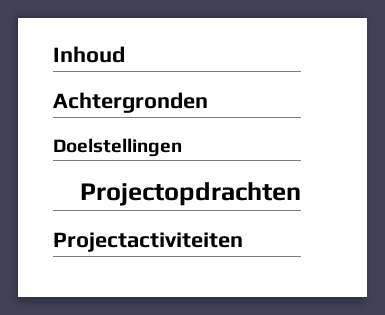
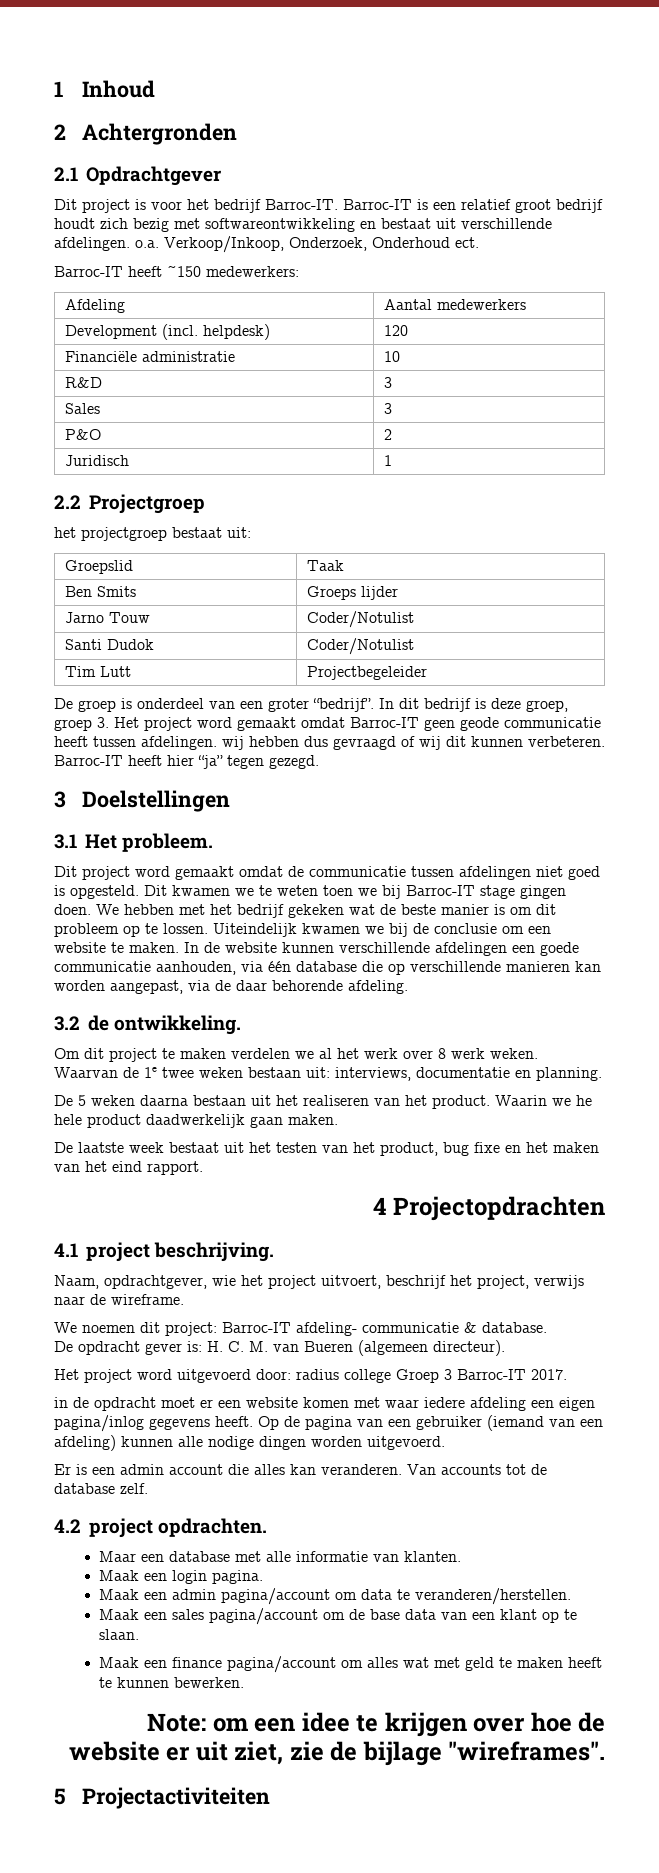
- Inhoud
+ 1 Inhoud
- Achtergronden
+ 2 Achtergronden
- Doelstellingen
- Projectopdrachten
- Projectactiviteiten
+ 2.1 Opdrachtgever
+ Dit project is voor het bedrijf Barroc-IT. Barroc-IT is een relatief groot bedrijf houdt zich bezig met softwareontwikkeling en bestaat uit verschillende afdelingen. o.a. Verkoop/Inkoop, Onderzoek, Onderhoud ect.
+ Barroc-IT heeft ~150 medewerkers:
+ Afdeling | Aantal medewerkers
+ Development (incl. helpdesk) | 120
+ Financiële administratie | 10
+ R&D | 3
+ Sales | 3
+ P&O | 2
+ Juridisch | 1
+ 2.2 Projectgroep
+ het projectgroep bestaat uit:
+ Groepslid | Taak
+ Ben Smits | Groeps lijder
+ Jarno Touw | Coder/Notulist
+ Santi Dudok | Coder/Notulist
+ Tim Lutt | Projectbegeleider
+ De groep is onderdeel van een groter “bedrijf”. In dit bedrijf is deze groep, groep 3. Het project word gemaakt omdat Barroc-IT geen geode communicatie heeft tussen afdelingen. wij hebben dus gevraagd of wij dit kunnen verbeteren. Barroc-IT heeft hier “ja” tegen gezegd.
+ 3 Doelstellingen
+ 3.1 Het probleem.
+ Dit project word gemaakt omdat de communicatie tussen afdelingen niet goed is opgesteld. Dit kwamen we te weten toen we bij Barroc-IT stage gingen doen. We hebben met het bedrijf gekeken wat de beste manier is om dit probleem op te lossen. Uiteindelijk kwamen we bij de conclusie om een website te maken. In de website kunnen verschillende afdelingen een goede communicatie aanhouden, via één database die op verschillende manieren kan worden aangepast, via de daar behorende afdeling.
+ 3.2 de ontwikkeling.
+ Om dit project te maken verdelen we al het werk over 8 werk weken. Waarvan de 1e twee weken bestaan uit: interviews, documentatie en planning.
+ De 5 weken daarna bestaan uit het realiseren van het product. Waarin we he hele product daadwerkelijk gaan maken.
+ De laatste week bestaat uit het testen van het product, bug fixe en het maken van het eind rapport.
+ 4 Projectopdrachten
+ 4.1 project beschrijving.
+ Naam, opdrachtgever, wie het project uitvoert, beschrijf het project, verwijs naar de wireframe.
+ We noemen dit project: Barroc-IT afdeling- communicatie & database.
+ De opdracht gever is: H. C. M. van Bueren (algemeen directeur).
+ Het project word uitgevoerd door: radius college Groep 3 Barroc-IT 2017.
+ in de opdracht moet er een website komen met waar iedere afdeling een eigen pagina/inlog gegevens heeft. Op de pagina van een gebruiker (iemand van een afdeling) kunnen alle nodige dingen worden uitgevoerd.
+ Er is een admin account die alles kan veranderen. Van accounts tot de database zelf.
+ 4.2 project opdrachten.
+ Maar een database met alle informatie van klanten.
+ Maak een login pagina.
+ Maak een admin pagina/account om data te veranderen/herstellen.
+ Maak een sales pagina/account om de base data van een klant op te slaan.
+ Maak een finance pagina/account om alles wat met geld te maken heeft te kunnen bewerken.
+ Note: om een idee te krijgen over hoe de website er uit ziet, zie de bijlage "wireframes".
+ 5 Projectactiviteiten

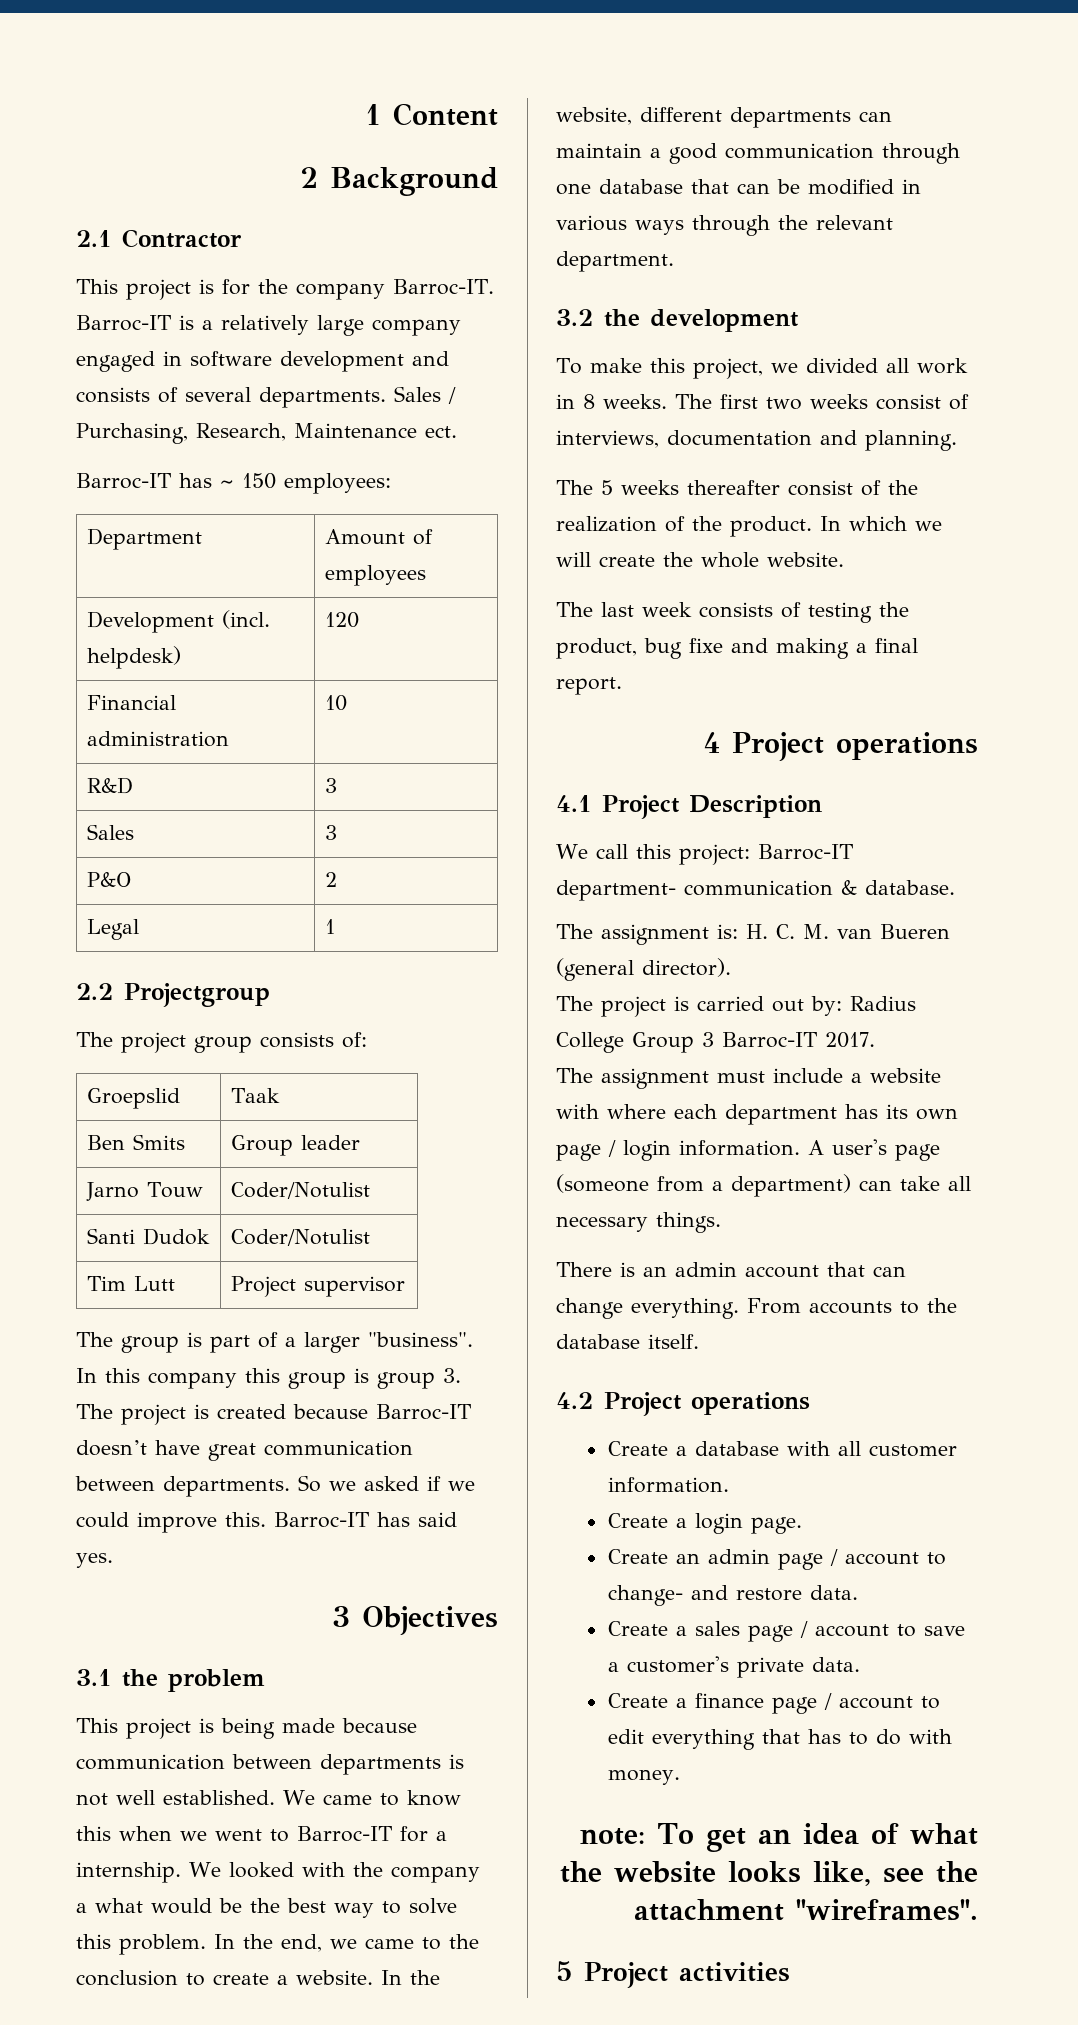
- 1 Inhoud
- 2 Achtergronden
+ 1 Content
+ 2 Background
- 2.1 Opdrachtgever
- Dit project is voor het bedrijf Barroc-IT. Barroc-IT is een relatief groot bedrijf houdt zich bezig met softwareontwikkeling en bestaat uit verschillende afdelingen. o.a. Verkoop/Inkoop, Onderzoek, Onderhoud ect.
- Barroc-IT heeft ~150 medewerkers:
- Afdeling | Aantal medewerkers
+ 2.1 Contractor
+ This project is for the company Barroc-IT. Barroc-IT is a relatively large company engaged in software development and consists of several departments. Sales / Purchasing, Research, Maintenance ect.
+ Barroc-IT has ~ 150 employees:
+ Department | Amount of employees
- Financiële administratie | 10
+ Financial administration | 10
- Juridisch | 1
+ Legal | 1
- 2.2 Projectgroep
- het projectgroep bestaat uit:
+ 2.2 Projectgroup
+ The project group consists of:
- Ben Smits | Groeps lijder
+ Ben Smits | Group leader
- Tim Lutt | Projectbegeleider
- De groep is onderdeel van een groter “bedrijf”. In dit bedrijf is deze groep, groep 3. Het project word gemaakt omdat Barroc-IT geen geode communicatie heeft tussen afdelingen. wij hebben dus gevraagd of wij dit kunnen verbeteren. Barroc-IT heeft hier “ja” tegen gezegd.
- 3 Doelstellingen
+ Tim Lutt | Project supervisor
+ The group is part of a larger "business". In this company this group is group 3. The project is created because Barroc-IT doesn’t have great communication between departments. So we asked if we could improve this. Barroc-IT has said yes.
+ 3 Objectives
- 3.1 Het probleem.
- Dit project word gemaakt omdat de communicatie tussen afdelingen niet goed is opgesteld. Dit kwamen we te weten toen we bij Barroc-IT stage gingen doen. We hebben met het bedrijf gekeken wat de beste manier is om dit probleem op te lossen. Uiteindelijk kwamen we bij de conclusie om een website te maken. In de website kunnen verschillende afdelingen een goede communicatie aanhouden, via één database die op verschillende manieren kan worden aangepast, via de daar behorende afdeling.
- 3.2 de ontwikkeling.
- Om dit project te maken verdelen we al het werk over 8 werk weken. Waarvan de 1e twee weken bestaan uit: interviews, documentatie en planning.
- De 5 weken daarna bestaan uit het realiseren van het product. Waarin we he hele product daadwerkelijk gaan maken.
- De laatste week bestaat uit het testen van het product, bug fixe en het maken van het eind rapport.
+ 3.1 the problem
+ This project is being made because communication between departments is not well established. We came to know this when we went to Barroc-IT for a internship. We looked with the company a what would be the best way to solve this problem. In the end, we came to the conclusion to create a website. In the website, different departments can maintain a good communication through one database that can be modified in various ways through the relevant department.
+ 3.2 the development
+ To make this project, we divided all work in 8 weeks. The first two weeks consist of interviews, documentation and planning.
+ The 5 weeks thereafter consist of the realization of the product. In which we will create the whole website.
+ The last week consists of testing the product, bug fixe and making a final report.
- 4 Projectopdrachten
+ 4 Project operations
- 4.1 project beschrijving.
- Naam, opdrachtgever, wie het project uitvoert, beschrijf het project, verwijs naar de wireframe.
- We noemen dit project: Barroc-IT afdeling- communicatie & database.
+ 4.1 Project Description
+ We call this project: Barroc-IT department- communication & database.
- De opdracht gever is: H. C. M. van Bueren (algemeen directeur).
- Het project word uitgevoerd door: radius college Groep 3 Barroc-IT 2017.
- in de opdracht moet er een website komen met waar iedere afdeling een eigen pagina/inlog gegevens heeft. Op de pagina van een gebruiker (iemand van een afdeling) kunnen alle nodige dingen worden uitgevoerd.
- Er is een admin account die alles kan veranderen. Van accounts tot de database zelf.
- 4.2 project opdrachten.
- Maar een database met alle informatie van klanten.
- Maak een login pagina.
- Maak een admin pagina/account om data te veranderen/herstellen.
- Maak een sales pagina/account om de base data van een klant op te slaan.
- Maak een finance pagina/account om alles wat met geld te maken heeft te kunnen bewerken.
- Note: om een idee te krijgen over hoe de website er uit ziet, zie de bijlage "wireframes".
+ The assignment is: H. C. M. van Bueren (general director).
+ The project is carried out by: Radius College Group 3 Barroc-IT 2017.
+ The assignment must include a website with where each department has its own page / login information. A user's page (someone from a department) can take all necessary things.
+ There is an admin account that can change everything. From accounts to the database itself.
+ 4.2 Project operations
+ Create a database with all customer information.
+ Create a login page.
+ Create an admin page / account to change- and restore data.
+ Create a sales page / account to save a customer's private data.
+ Create a finance page / account to edit everything that has to do with money.
+ note: To get an idea of what the website looks like, see the attachment "wireframes".
- 5 Projectactiviteiten
+ 5 Project activities

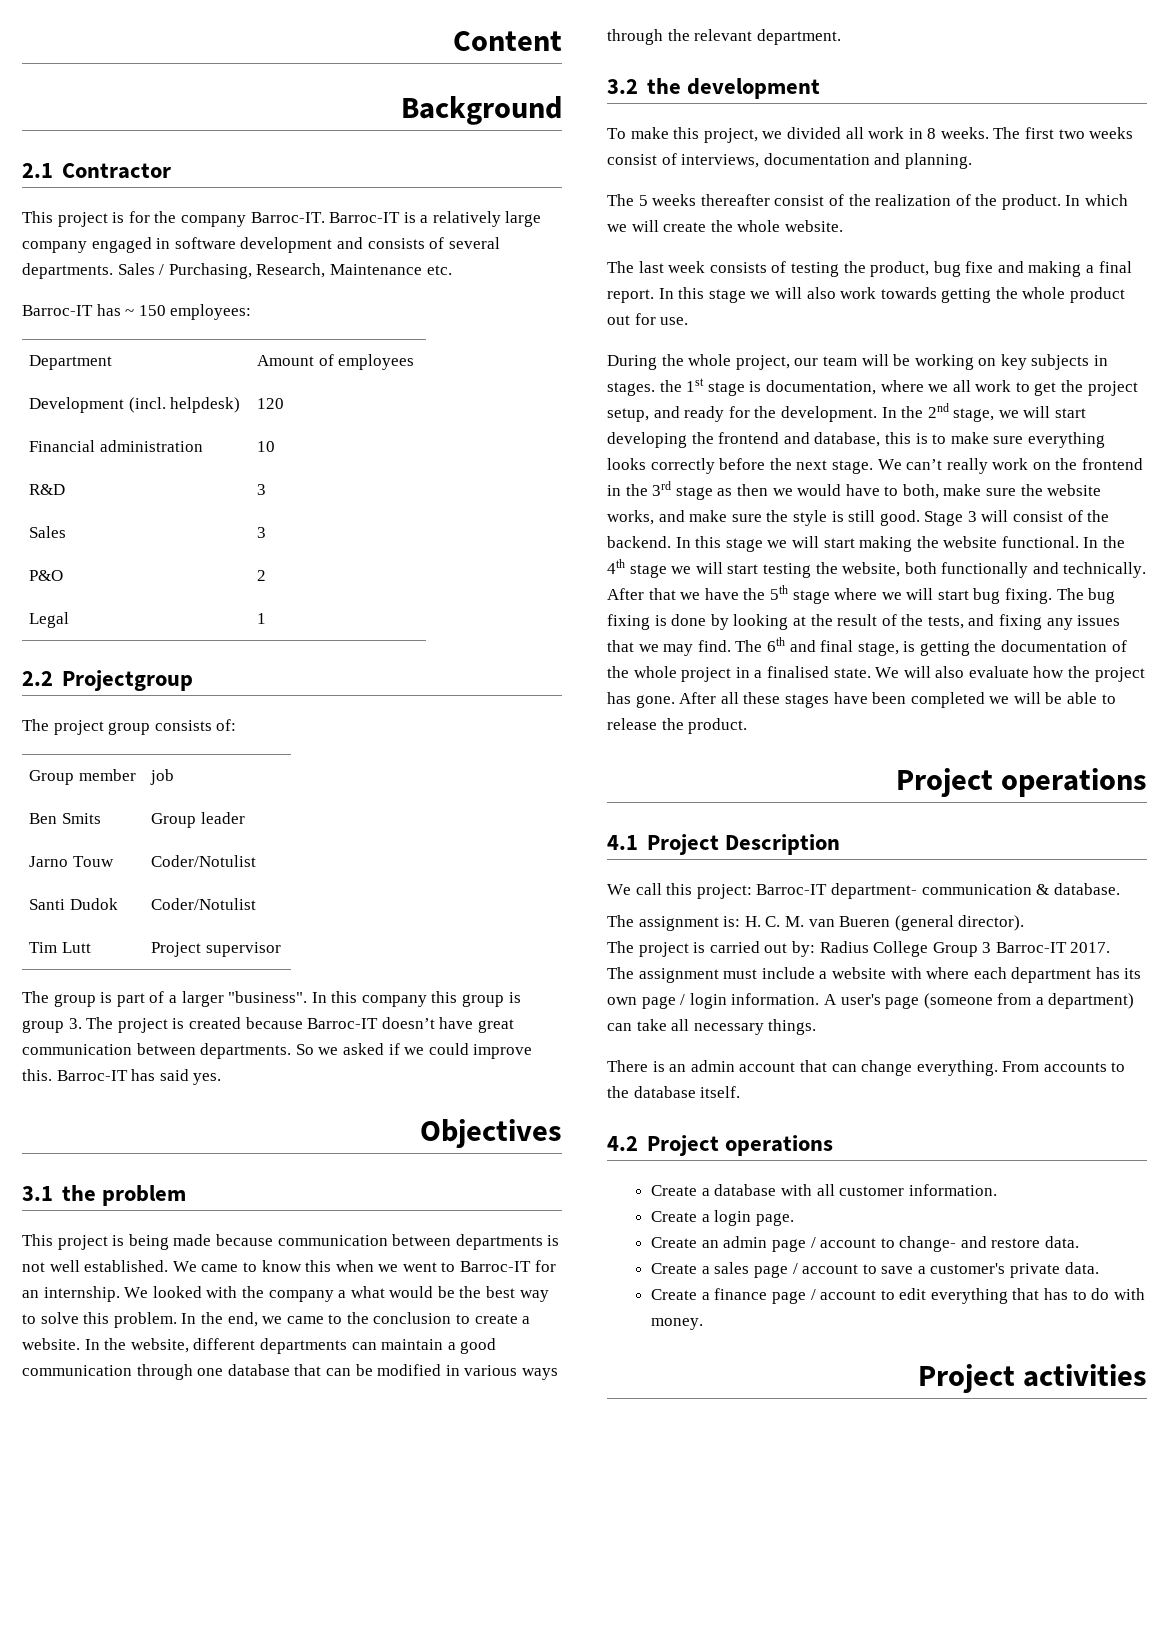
- 1 Content
+ Content
- 2 Background
+ Background
- Sales / Purchasing, Research, Maintenance ect.
+ Sales / Purchasing, Research, Maintenance etc.
- Groepslid | Taak
+ Group member | job
- 3 Objectives
+ Objectives
- We came to know this when we went to Barroc-IT for a internship.
+ We came to know this when we went to Barroc-IT for an internship.
- The last week consists of testing the product, bug fixe and making a final report.
- 4 Project operations
+ The last week consists of testing the product, bug fixe and making a final report. In this stage we will also work towards getting the whole product out for use.
+ During the whole project, our team will be working on key subjects in stages. the 1st stage is documentation, where we all work to get the project setup, and ready for the development. In the 2nd stage, we will start developing the frontend and database, this is to make sure everything looks correctly before the next stage. We can’t really work on the frontend in the 3rd stage as then we would have to both, make sure the website works, and make sure the style is still good. Stage 3 will consist of the backend. In this stage we will start making the website functional. In the 4th stage we will start testing the website, both functionally and technically. After that we have the 5th stage where we will start bug fixing. The bug fixing is done by looking at the result of the tests, and fixing any issues that we may find. The 6th and final stage, is getting the documentation of the whole project in a finalised state. We will also evaluate how the project has gone. After all these stages have been completed we will be able to release the product.
+ Project operations
- note: To get an idea of what the website looks like, see the attachment "wireframes".
- 5 Project activities
+ Project activities

